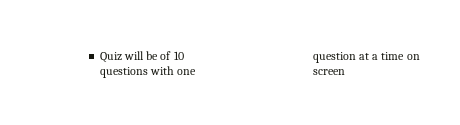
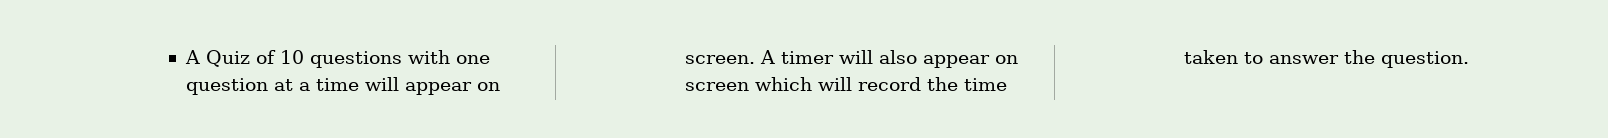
- Quiz will be of 10 questions with one question at a time on screen
+ A Quiz of 10 questions with one question at a time will appear on screen. A timer will also appear on screen which will record the time taken to answer the question.

